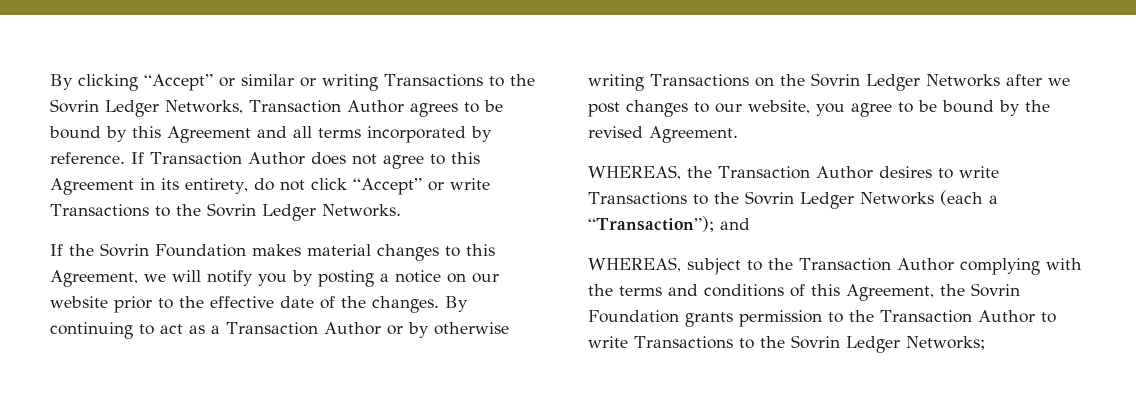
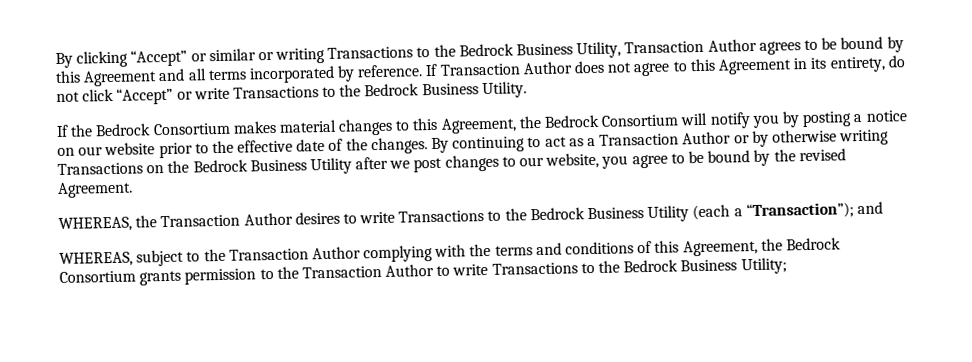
- By clicking “Accept” or similar or writing Transactions to the Sovrin Ledger Networks, Transaction Author agrees to be bound by this Agreement and all terms incorporated by reference.
+ By clicking “Accept” or similar or writing Transactions to the Bedrock Business Utility, Transaction Author agrees to be bound by this Agreement and all terms incorporated by reference.
- If Transaction Author does not agree to this Agreement in its entirety, do not click “Accept” or write Transactions to the Sovrin Ledger Networks.
+ If Transaction Author does not agree to this Agreement in its entirety, do not click “Accept” or write Transactions to the Bedrock Business Utility.
- If the Sovrin Foundation makes material changes to this Agreement, we will notify you by posting a notice on our website prior to the effective date of the changes.
+ If the Bedrock Consortium makes material changes to this Agreement, the Bedrock Consortium will notify you by posting a notice on our website prior to the effective date of the changes.
- By continuing to act as a Transaction Author or by otherwise writing Transactions on the Sovrin Ledger Networks after we post changes to our website, you agree to be bound by the revised Agreement.
+ By continuing to act as a Transaction Author or by otherwise writing Transactions on the Bedrock Business Utility after we post changes to our website, you agree to be bound by the revised Agreement.
- WHEREAS, the Transaction Author desires to write Transactions to the Sovrin Ledger Networks (each a “Transaction”); and
+ WHEREAS, the Transaction Author desires to write Transactions to the Bedrock Business Utility (each a “Transaction”); and
- WHEREAS, subject to the Transaction Author complying with the terms and conditions of this Agreement, the Sovrin Foundation grants permission to the Transaction Author to write Transactions to the Sovrin Ledger Networks;
+ WHEREAS, subject to the Transaction Author complying with the terms and conditions of this Agreement, the Bedrock Consortium grants permission to the Transaction Author to write Transactions to the Bedrock Business Utility;

